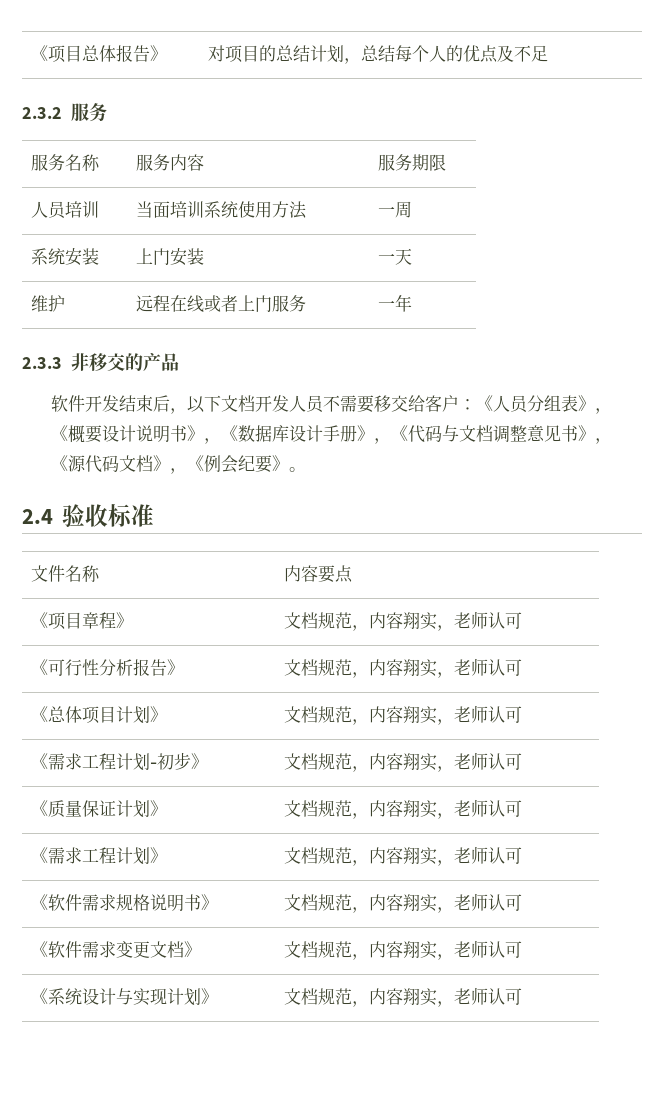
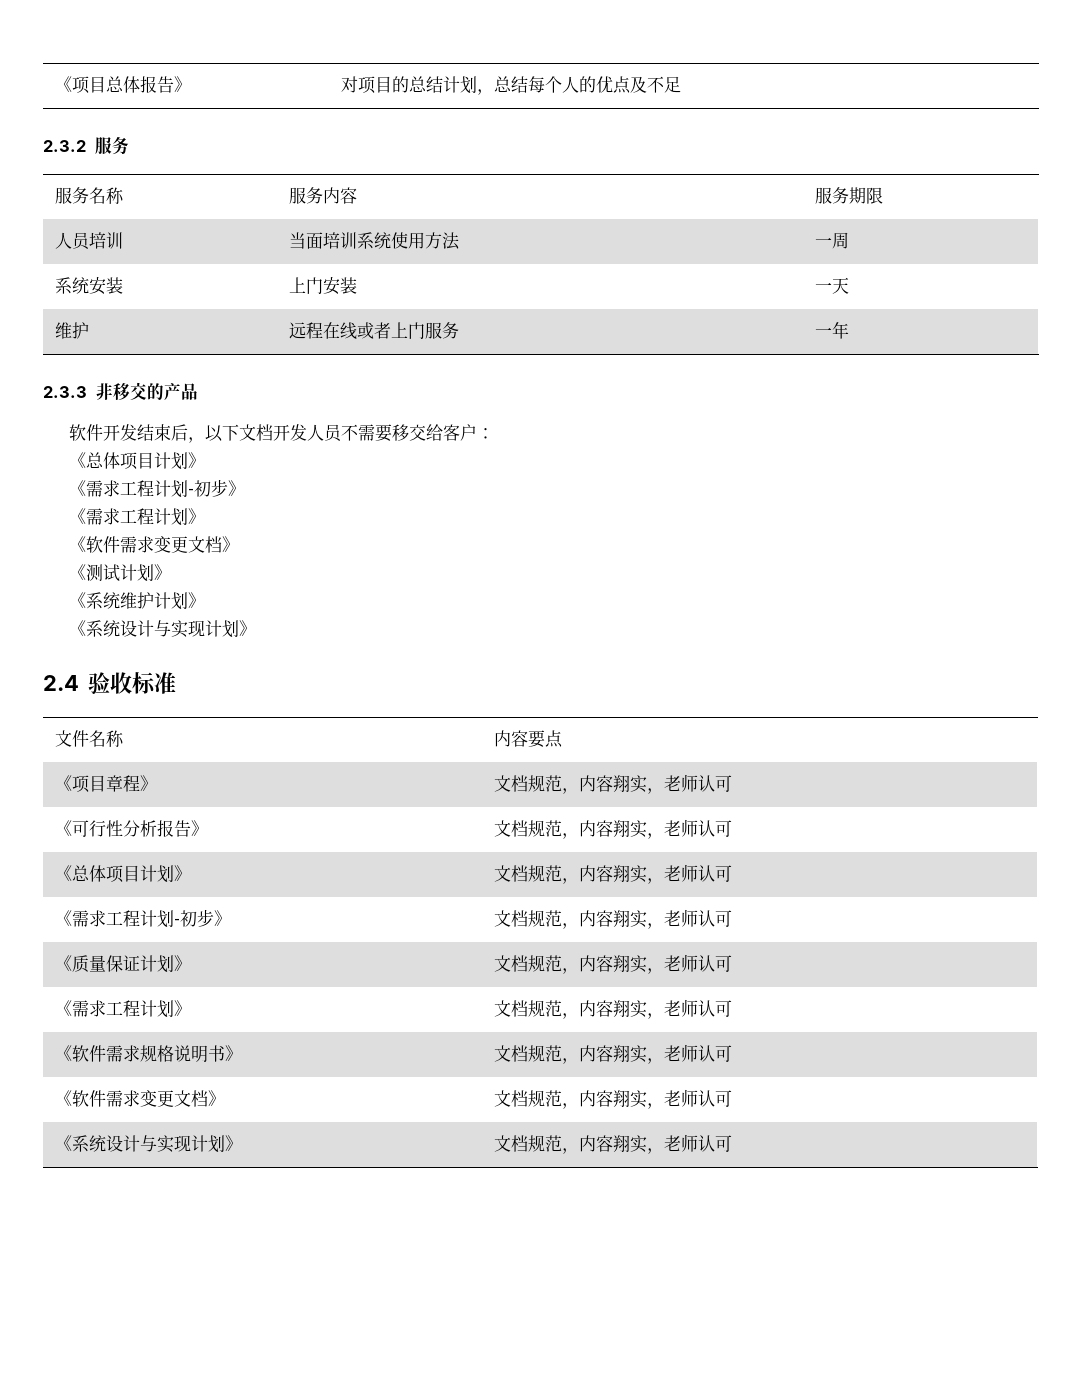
- 软件开发结束后，以下文档开发人员不需要移交给客户：《人员分组表》，《概要设计说明书》，《数据库设计手册》，《代码与文档调整意见书》，《源代码文档》，《例会纪要》。
+ 软件开发结束后，以下文档开发人员不需要移交给客户：
+ 《总体项目计划》
+ 《需求工程计划-初步》
+ 《需求工程计划》
+ 《软件需求变更文档》
+ 《测试计划》
+ 《系统维护计划》
+ 《系统设计与实现计划》

